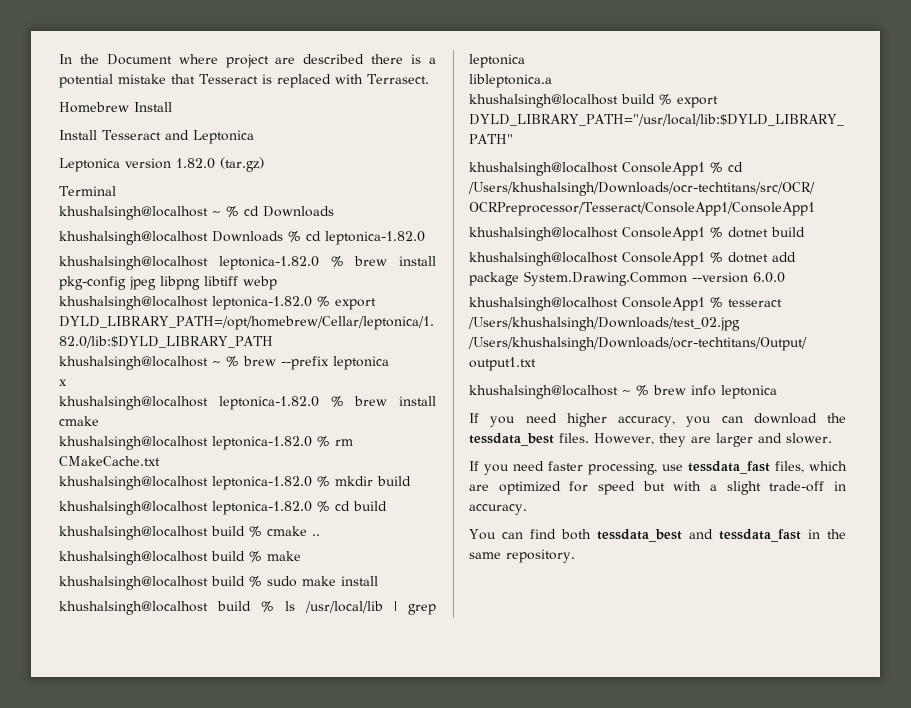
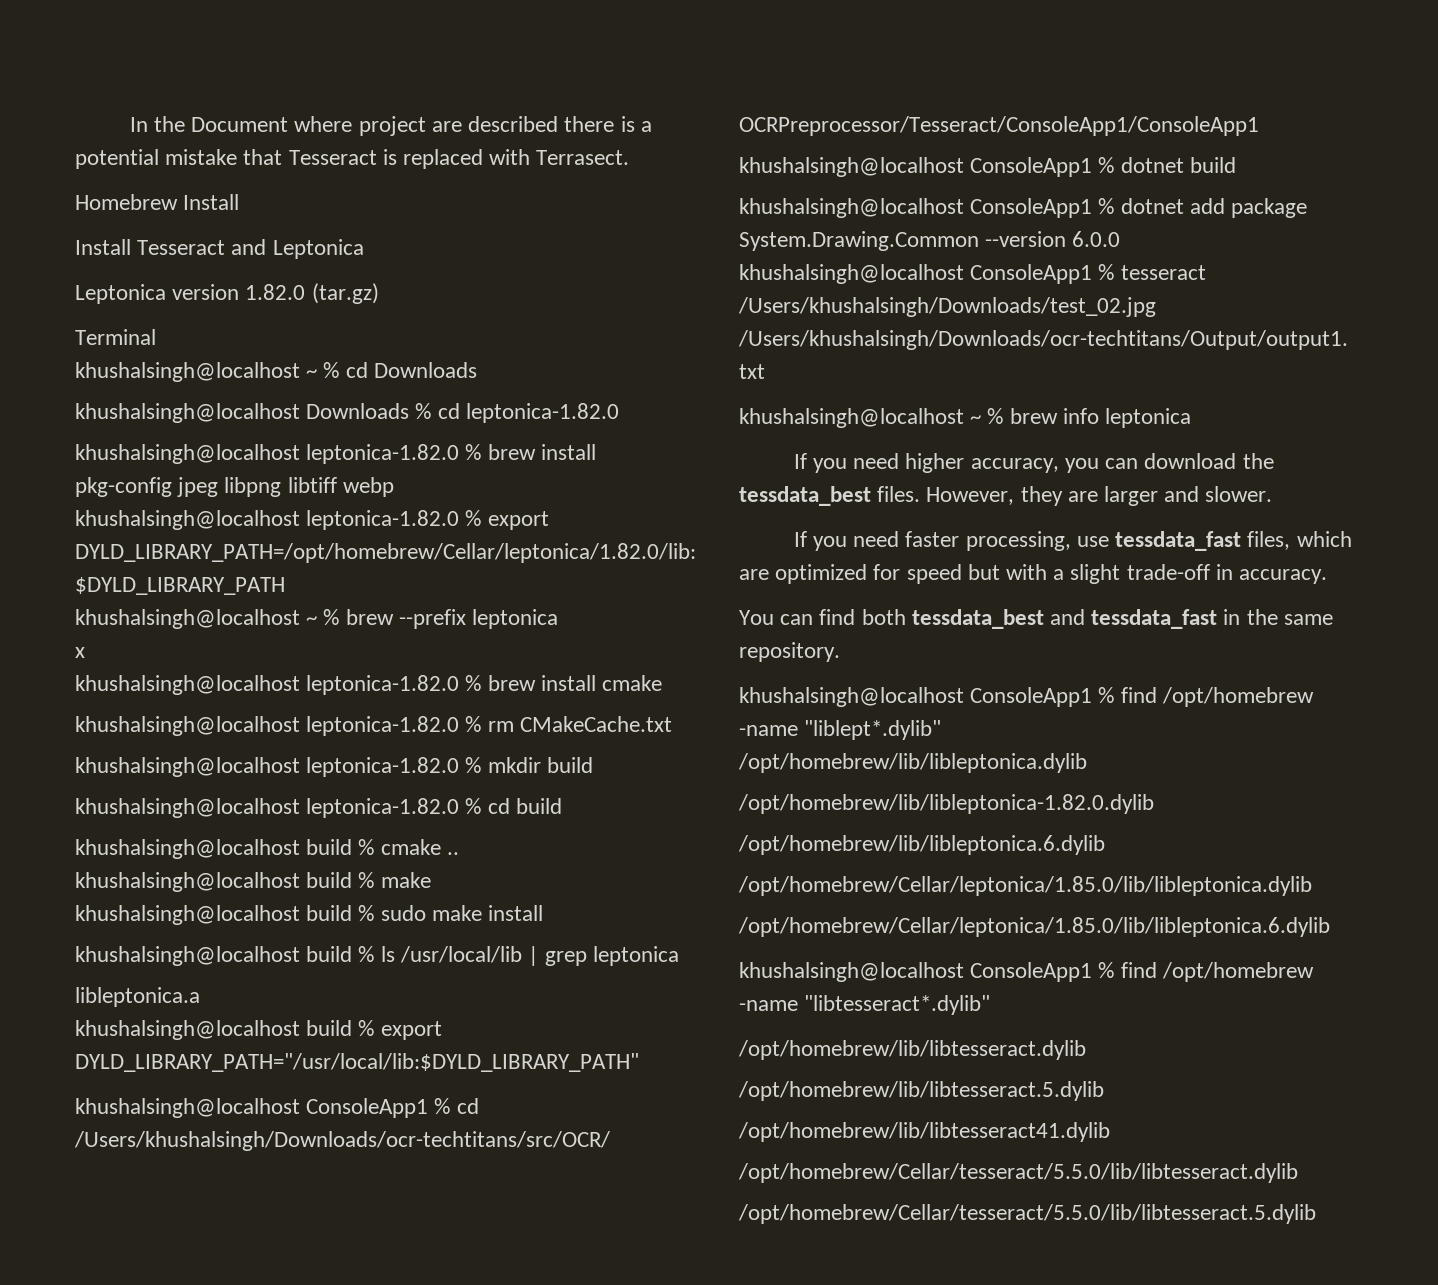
+ khushalsingh@localhost ConsoleApp1 % find /opt/homebrew -name "liblept*.dylib"
+ /opt/homebrew/lib/libleptonica.dylib
+ /opt/homebrew/lib/libleptonica-1.82.0.dylib
+ /opt/homebrew/lib/libleptonica.6.dylib
+ /opt/homebrew/Cellar/leptonica/1.85.0/lib/libleptonica.dylib
+ /opt/homebrew/Cellar/leptonica/1.85.0/lib/libleptonica.6.dylib
+ khushalsingh@localhost ConsoleApp1 % find /opt/homebrew -name "libtesseract*.dylib"
+ /opt/homebrew/lib/libtesseract.dylib
+ /opt/homebrew/lib/libtesseract.5.dylib
+ /opt/homebrew/lib/libtesseract41.dylib
+ /opt/homebrew/Cellar/tesseract/5.5.0/lib/libtesseract.dylib
+ /opt/homebrew/Cellar/tesseract/5.5.0/lib/libtesseract.5.dylib

